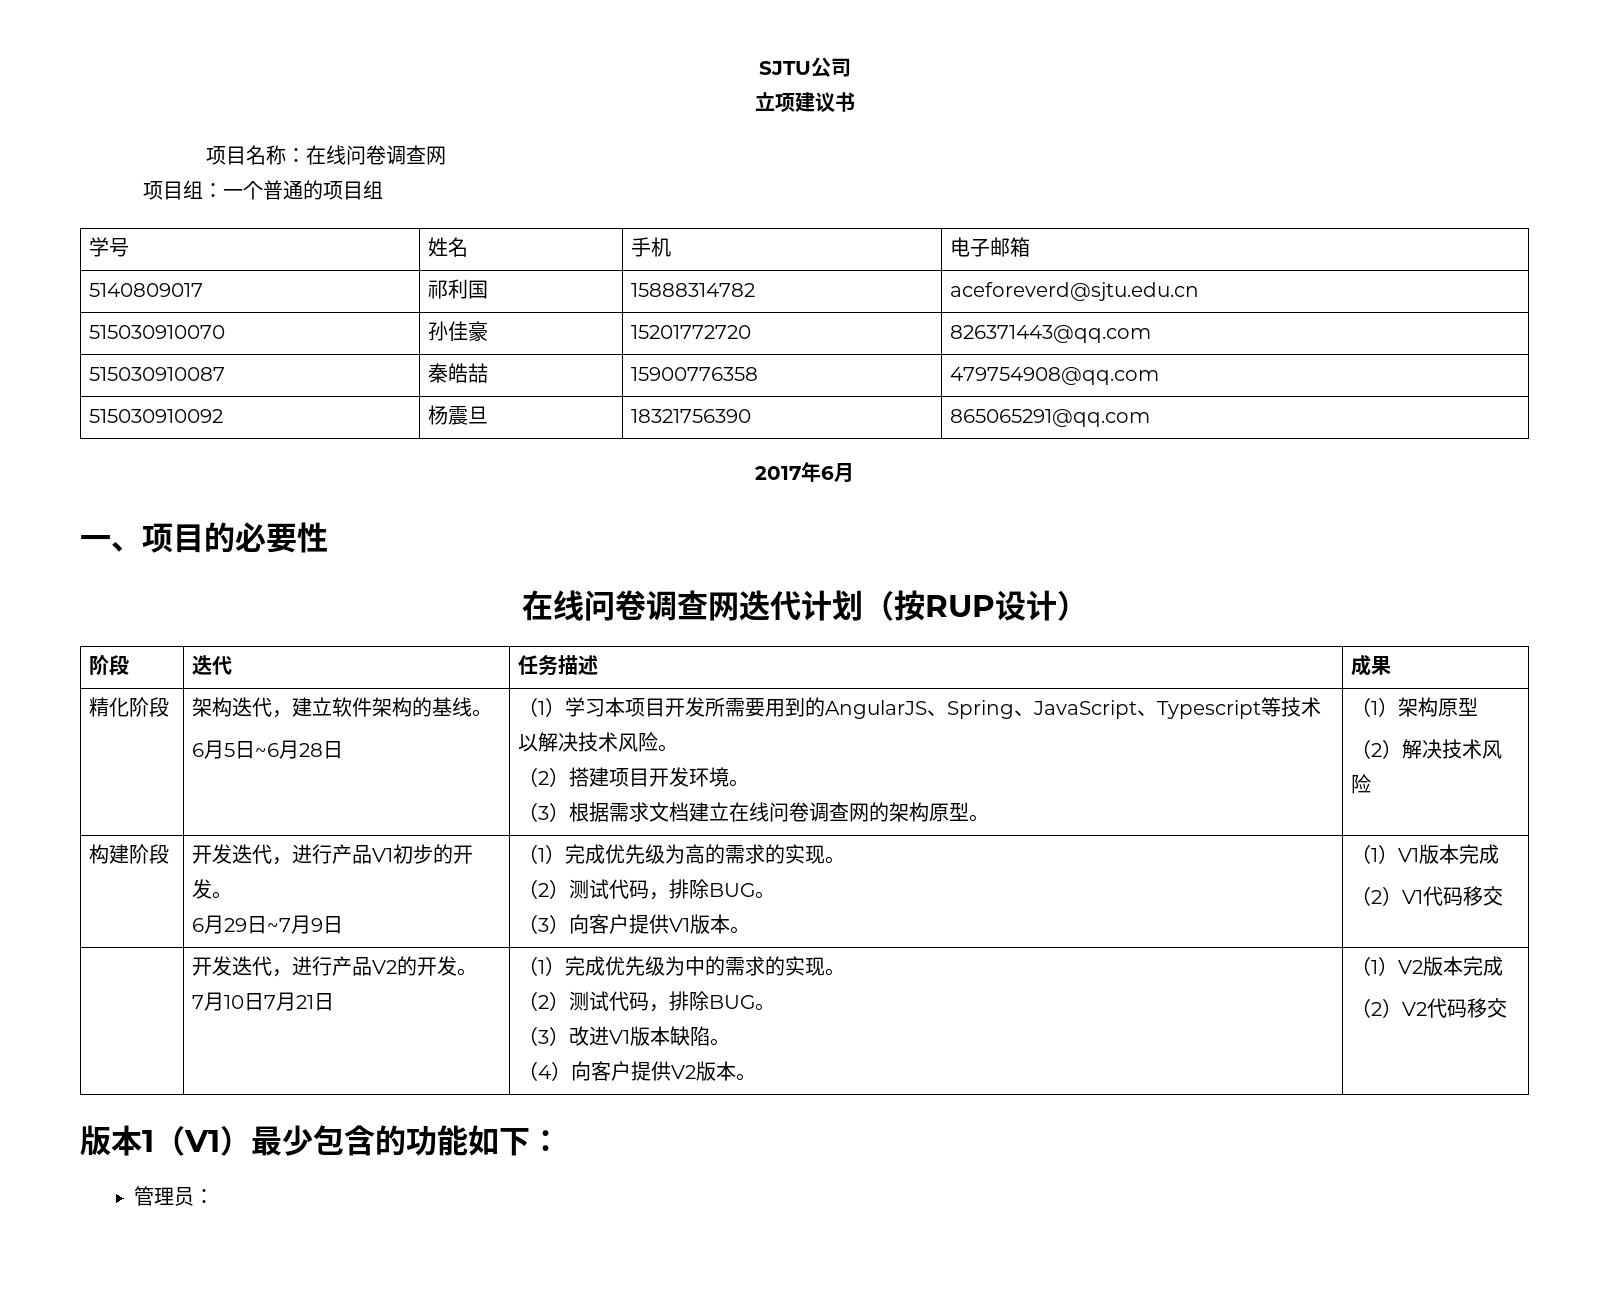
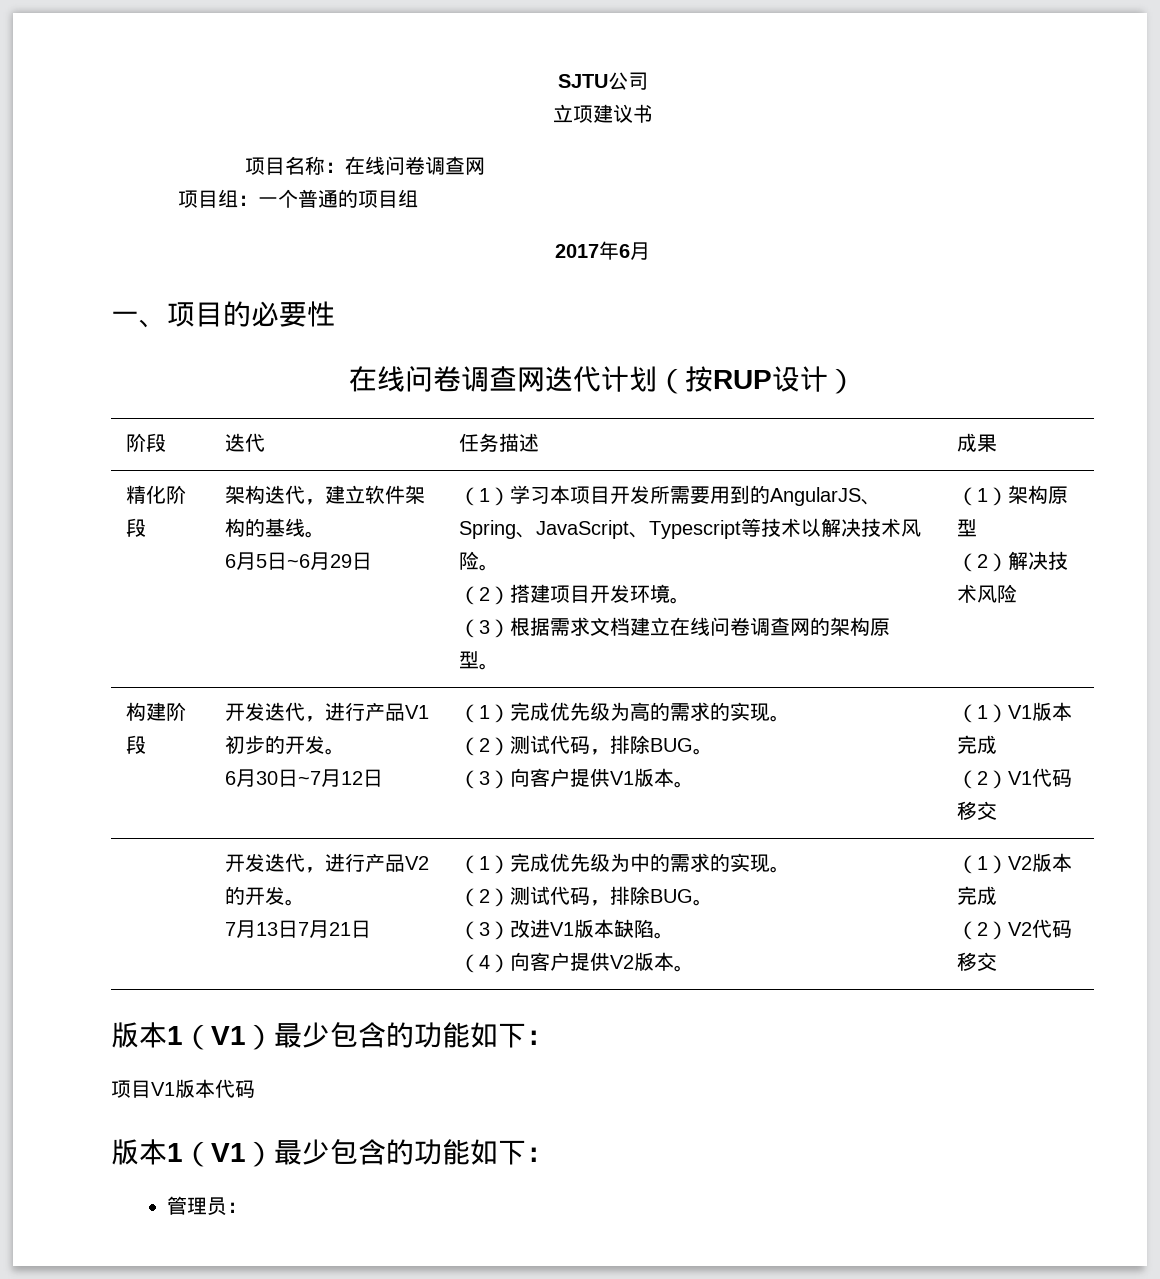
- 学号 | 姓名 | 手机 | 电子邮箱
- 5140809017 | 祁利国 | 15888314782 | aceforeverd@sjtu.edu.cn
- 515030910070 | 孙佳豪 | 15201772720 | 826371443@qq.com
- 515030910087 | 秦皓喆 | 15900776358 | 479754908@qq.com
- 515030910092 | 杨震旦 | 18321756390 | 865065291@qq.com
- 6月5日~6月28日
+ 6月5日~6月29日
- 6月29日~7月9日
+ 6月30日~7月12日
- 7月10日7月21日
+ 7月13日7月21日
+ 项目V1版本代码
+ 版本1（V1）最少包含的功能如下：

